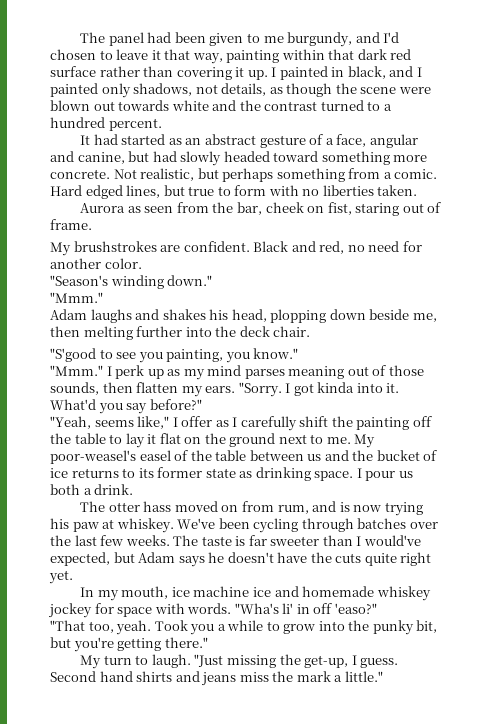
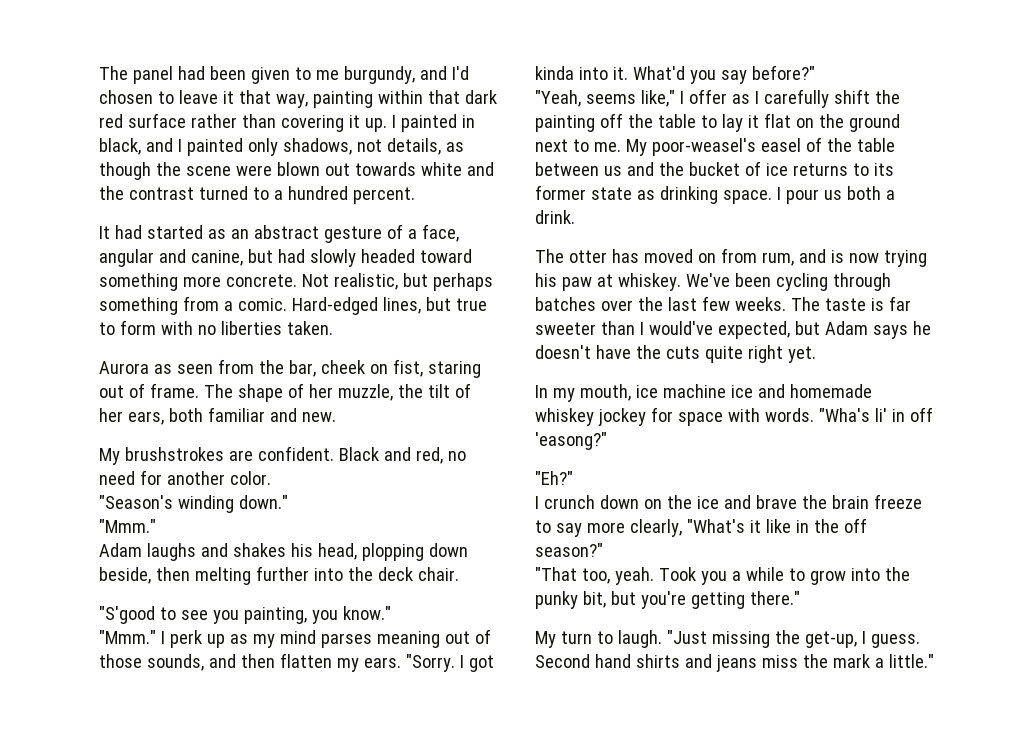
- Hard edged lines, but true to form with no liberties taken.
+ Hard-edged lines, but true to form with no liberties taken.
+ The shape of her muzzle, the tilt of her ears, both familiar and new.
- Adam laughs and shakes his head, plopping down beside me, then melting further into the deck chair.
+ Adam laughs and shakes his head, plopping down beside, then melting further into the deck chair.
- "Mmm." I perk up as my mind parses meaning out of those sounds, then flatten my ears.
+ "Mmm." I perk up as my mind parses meaning out of those sounds, and then flatten my ears.
- The otter hass moved on from rum, and is now trying his paw at whiskey.
+ The otter has moved on from rum, and is now trying his paw at whiskey.
- "Wha's li' in off 'easo?"
+ "Wha's li' in off 'easong?"
+ "Eh?"
+ I crunch down on the ice and brave the brain freeze to say more clearly, "What's it like in the off season?"

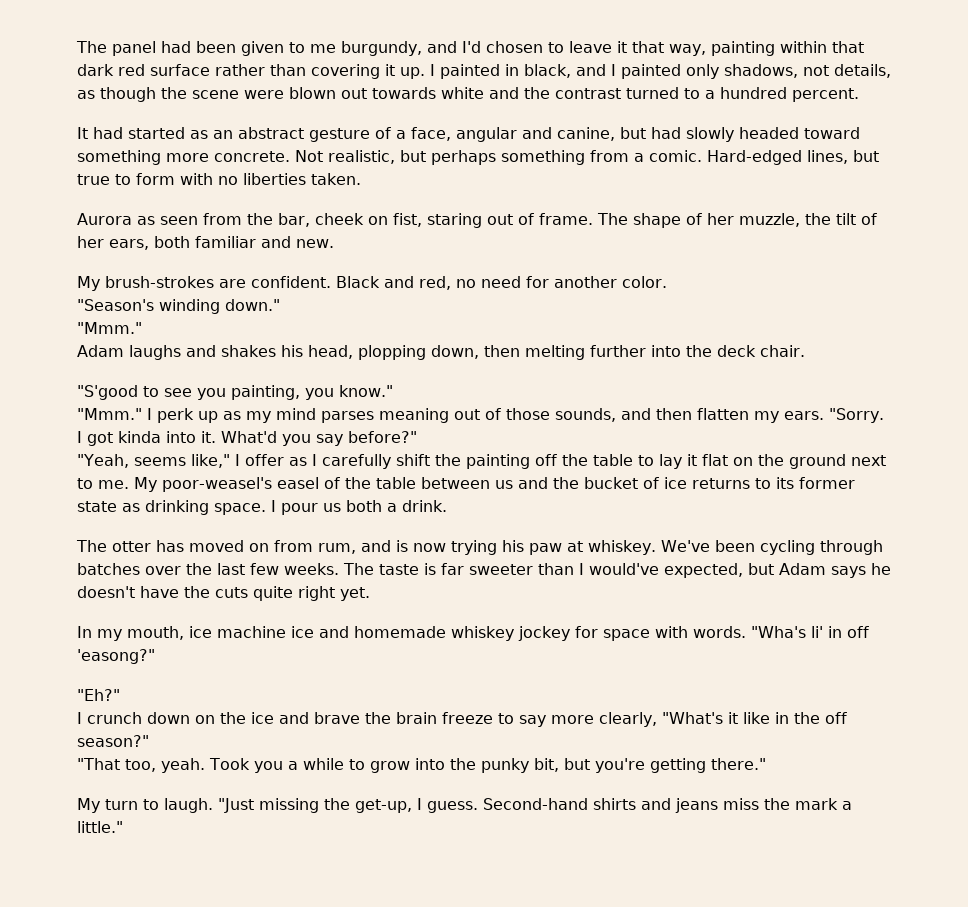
- My brushstrokes are confident.
+ My brush-strokes are confident.
- Adam laughs and shakes his head, plopping down beside, then melting further into the deck chair.
+ Adam laughs and shakes his head, plopping down, then melting further into the deck chair.
- Second hand shirts and jeans miss the mark a little."
+ Second-hand shirts and jeans miss the mark a little."

